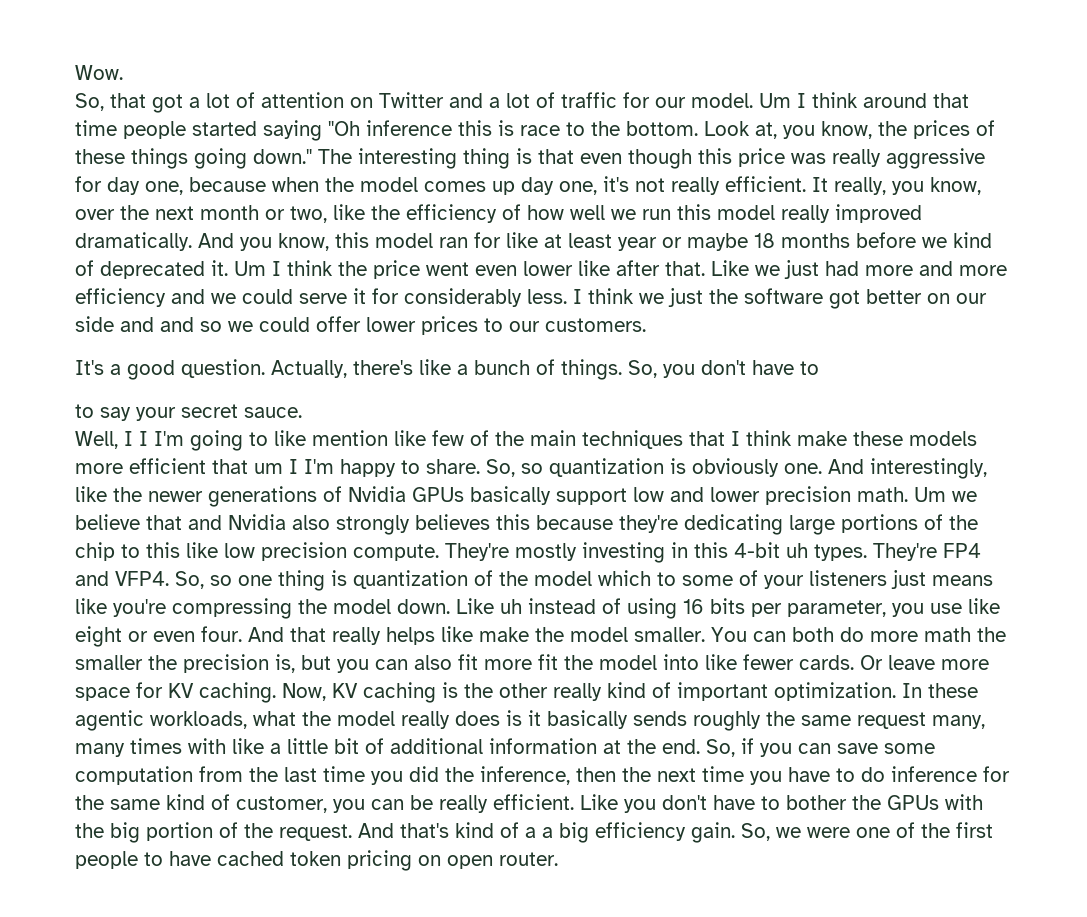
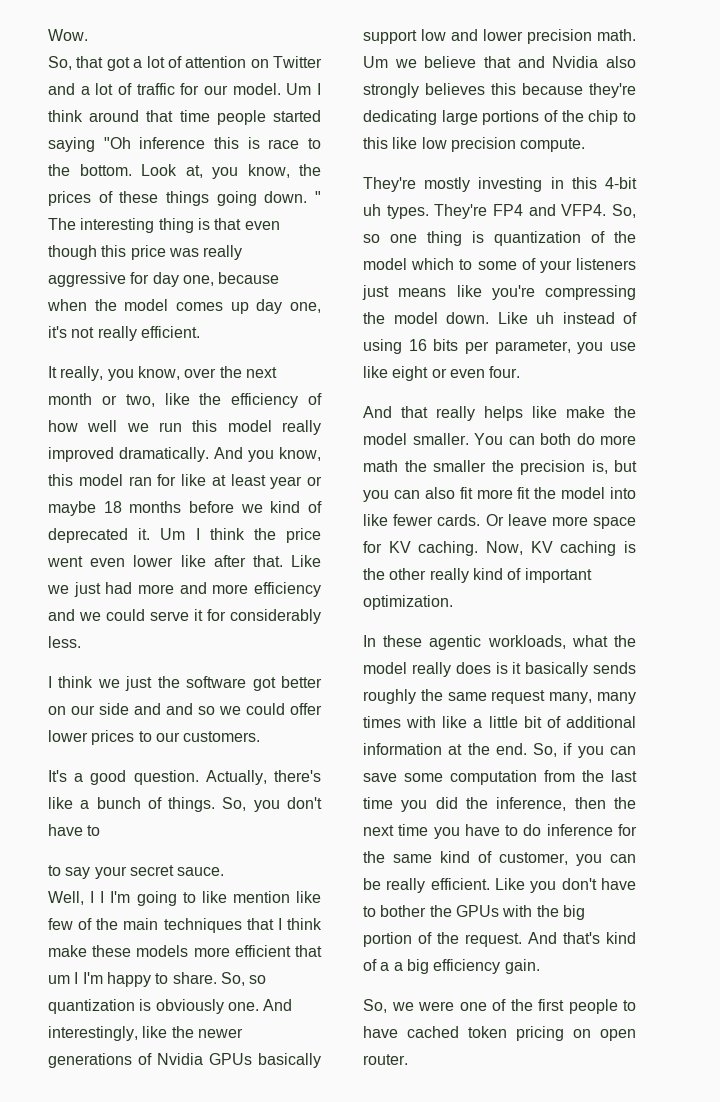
- Look at, you know, the prices of these things going down." The interesting thing is that even though this price was really aggressive for day one, because when the model comes up day one, it's not really efficient. It really, you know, over the next month or two, like the efficiency of how well we run this model really improved dramatically.
+ Look at, you know, the prices of these things going down. " The interesting thing is that even though this price was really aggressive for day one, because when the model comes up day one, it's not really efficient.
+ It really, you know, over the next month or two, like the efficiency of how well we run this model really improved dramatically.
- Like we just had more and more efficiency and we could serve it for considerably less. I think we just the software got better on our side and and so we could offer lower prices to our customers.
+ Like we just had more and more efficiency and we could serve it for considerably less.
+ I think we just the software got better on our side and and so we could offer lower prices to our customers.
- Um we believe that and Nvidia also strongly believes this because they're dedicating large portions of the chip to this like low precision compute. They're mostly investing in this 4-bit uh types.
+ Um we believe that and Nvidia also strongly believes this because they're dedicating large portions of the chip to this like low precision compute.
+ They're mostly investing in this 4-bit uh types.
- Like uh instead of using 16 bits per parameter, you use like eight or even four. And that really helps like make the model smaller.
+ Like uh instead of using 16 bits per parameter, you use like eight or even four.
+ And that really helps like make the model smaller.
- Now, KV caching is the other really kind of important optimization. In these agentic workloads, what the model really does is it basically sends roughly the same request many, many times with like a little bit of additional information at the end.
+ Now, KV caching is the other really kind of important optimization.
+ In these agentic workloads, what the model really does is it basically sends roughly the same request many, many times with like a little bit of additional information at the end.
- And that's kind of a a big efficiency gain. So, we were one of the first people to have cached token pricing on open router.
+ And that's kind of a a big efficiency gain.
+ So, we were one of the first people to have cached token pricing on open router.

